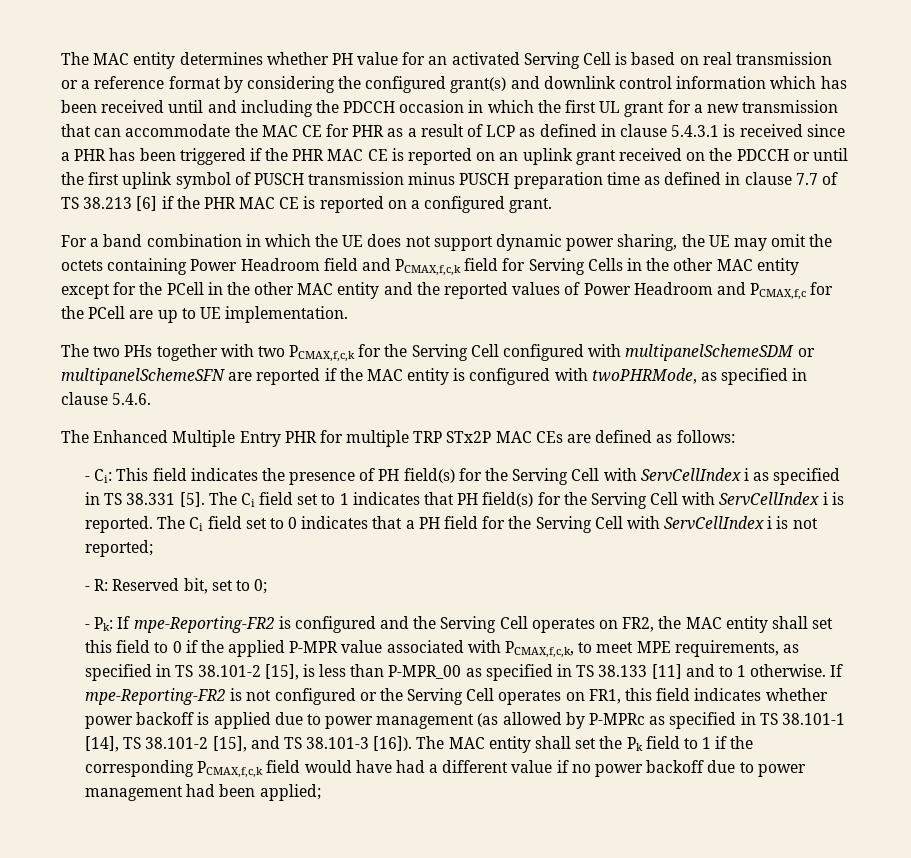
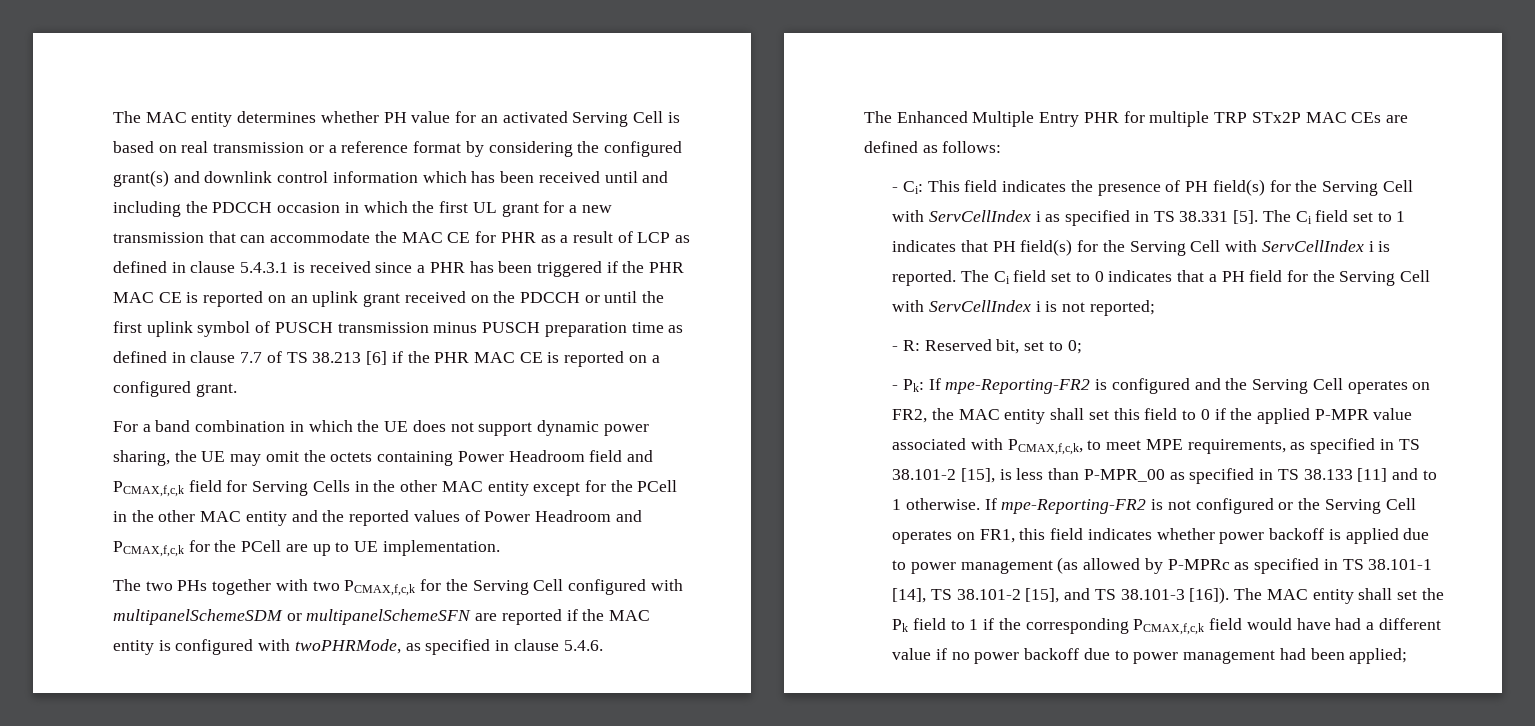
- For a band combination in which the UE does not support dynamic power sharing, the UE may omit the octets containing Power Headroom field and PCMAX,f,c,k field for Serving Cells in the other MAC entity except for the PCell in the other MAC entity and the reported values of Power Headroom and PCMAX,f,c for the PCell are up to UE implementation.
+ For a band combination in which the UE does not support dynamic power sharing, the UE may omit the octets containing Power Headroom field and PCMAX,f,c,k field for Serving Cells in the other MAC entity except for the PCell in the other MAC entity and the reported values of Power Headroom and PCMAX,f,c,k for the PCell are up to UE implementation.

